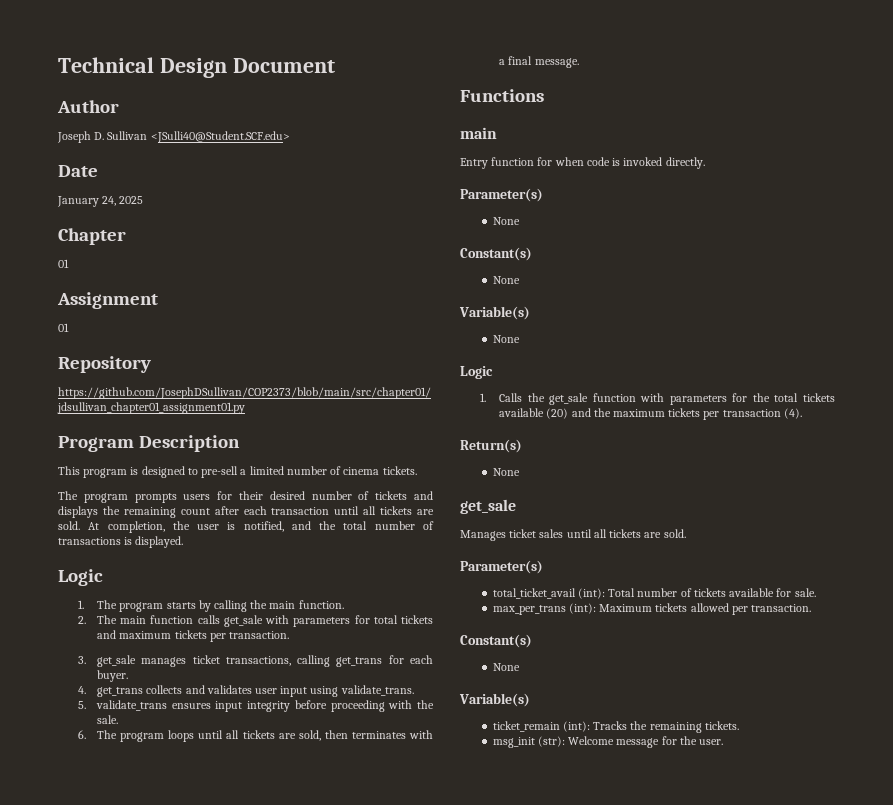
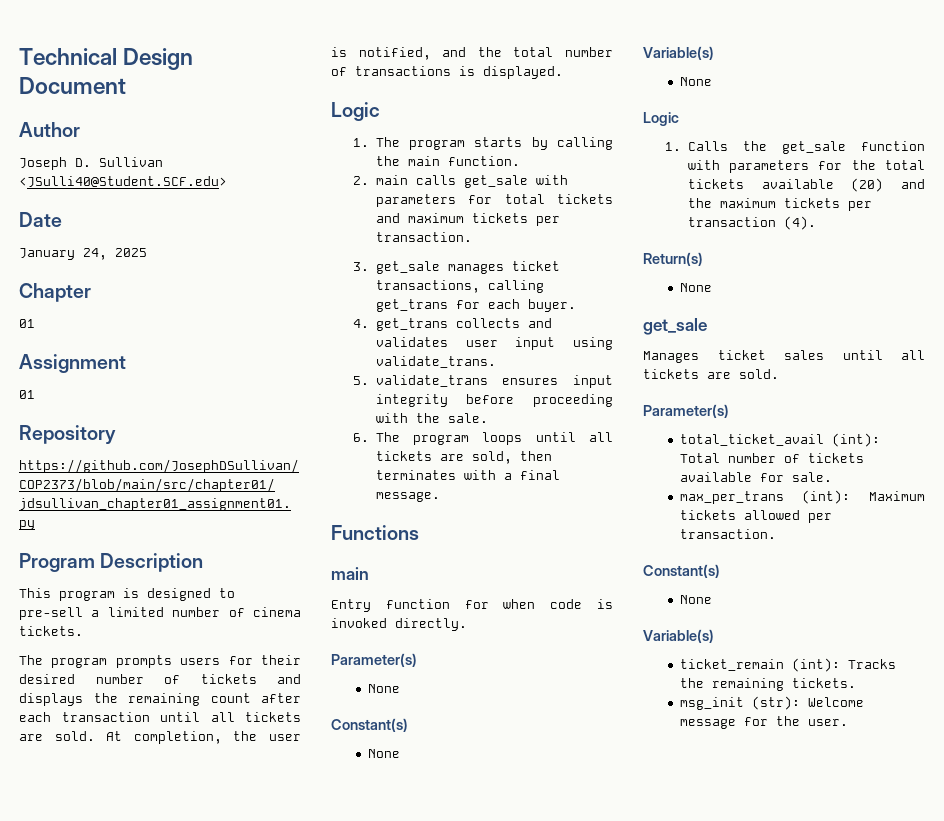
- 2. The main function calls get_sale with parameters for total tickets and maximum tickets per transaction.
+ 2. main calls get_sale with parameters for total tickets and maximum tickets per transaction.

